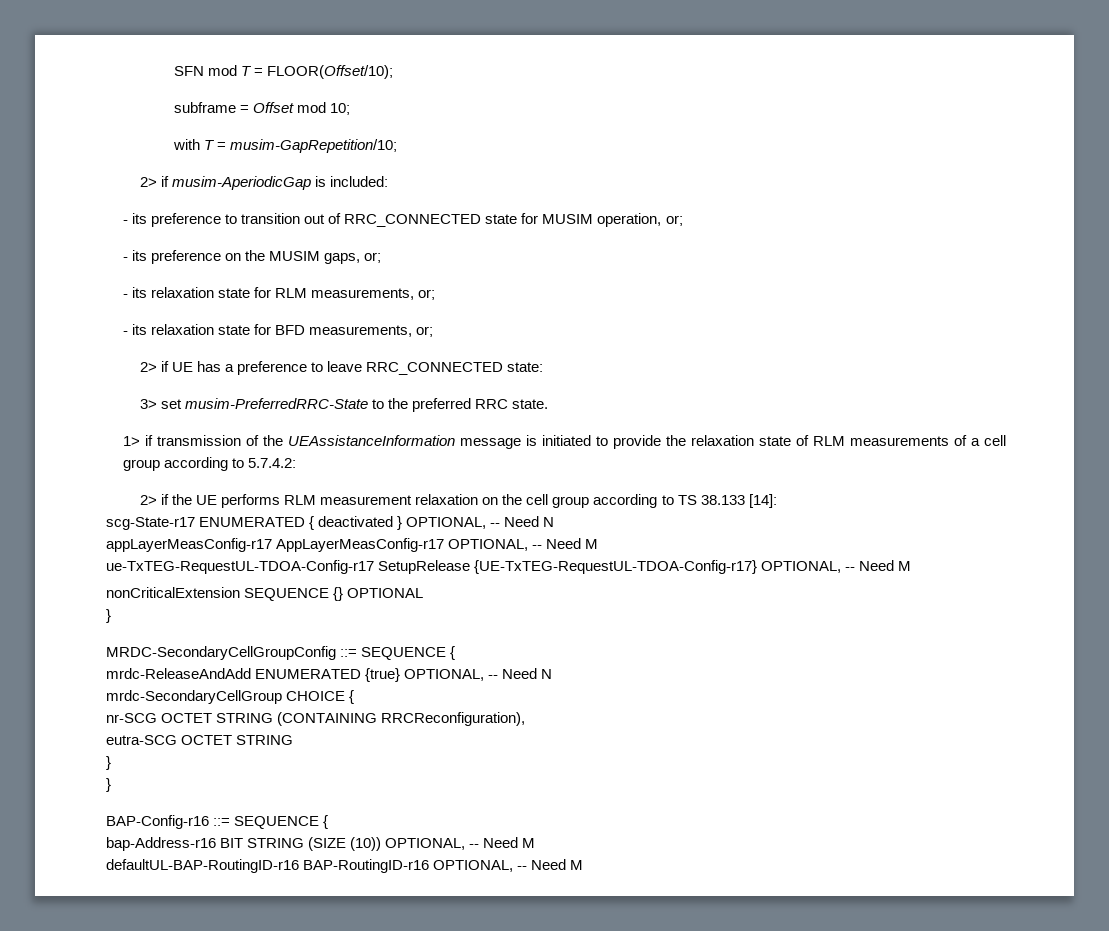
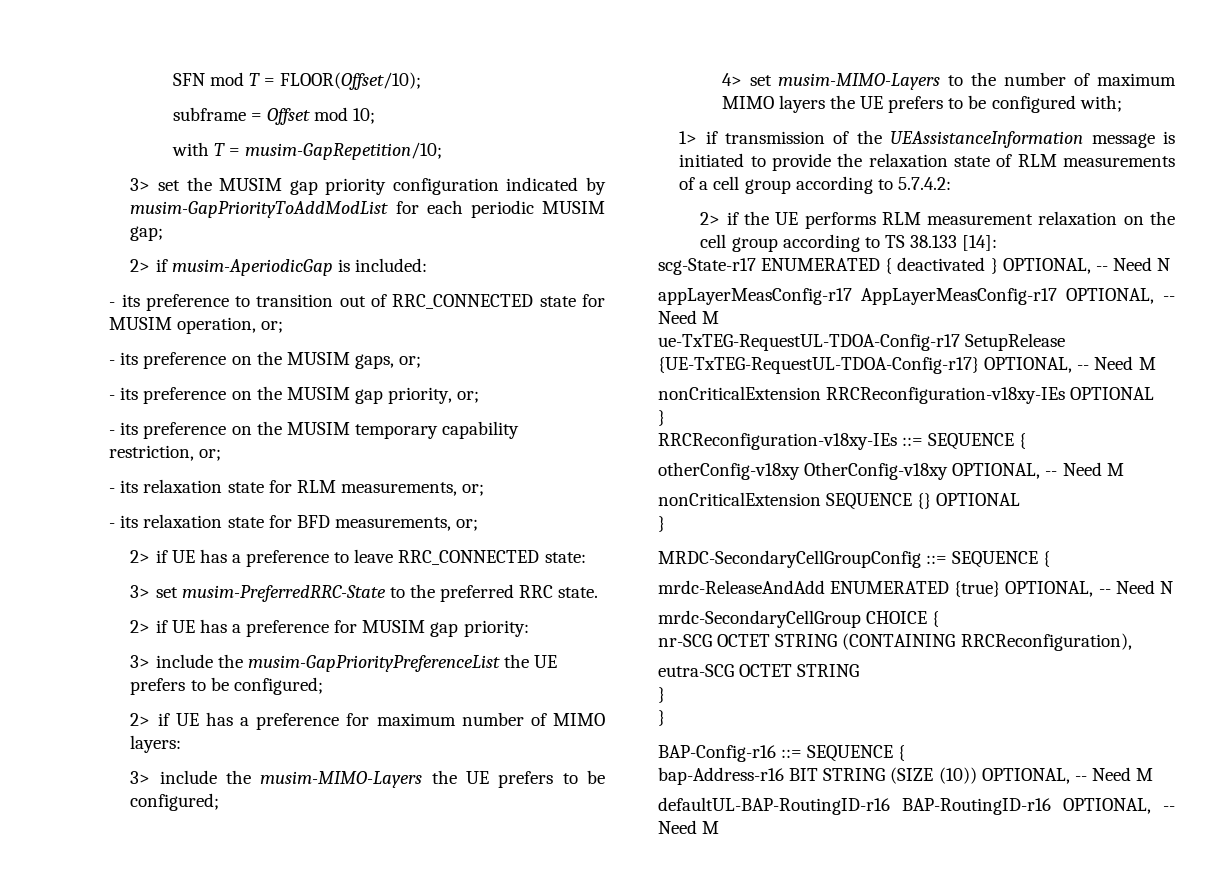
+ 3> set the MUSIM gap priority configuration indicated by musim-GapPriorityToAddModList for each periodic MUSIM gap;
+ - its preference on the MUSIM gap priority, or;
+ - its preference on the MUSIM temporary capability restriction, or;
+ 2> if UE has a preference for MUSIM gap priority:
+ 3> include the musim-GapPriorityPreferenceList the UE prefers to be configured;
+ 2> if UE has a preference for maximum number of MIMO layers:
+ 3> include the musim-MIMO-Layers the UE prefers to be configured;
+ 4> set musim-MIMO-Layers to the number of maximum MIMO layers the UE prefers to be configured with;
+ nonCriticalExtension RRCReconfiguration-v18xy-IEs OPTIONAL
+ }
+ RRCReconfiguration-v18xy-IEs ::= SEQUENCE {
+ otherConfig-v18xy OtherConfig-v18xy OPTIONAL, -- Need M

